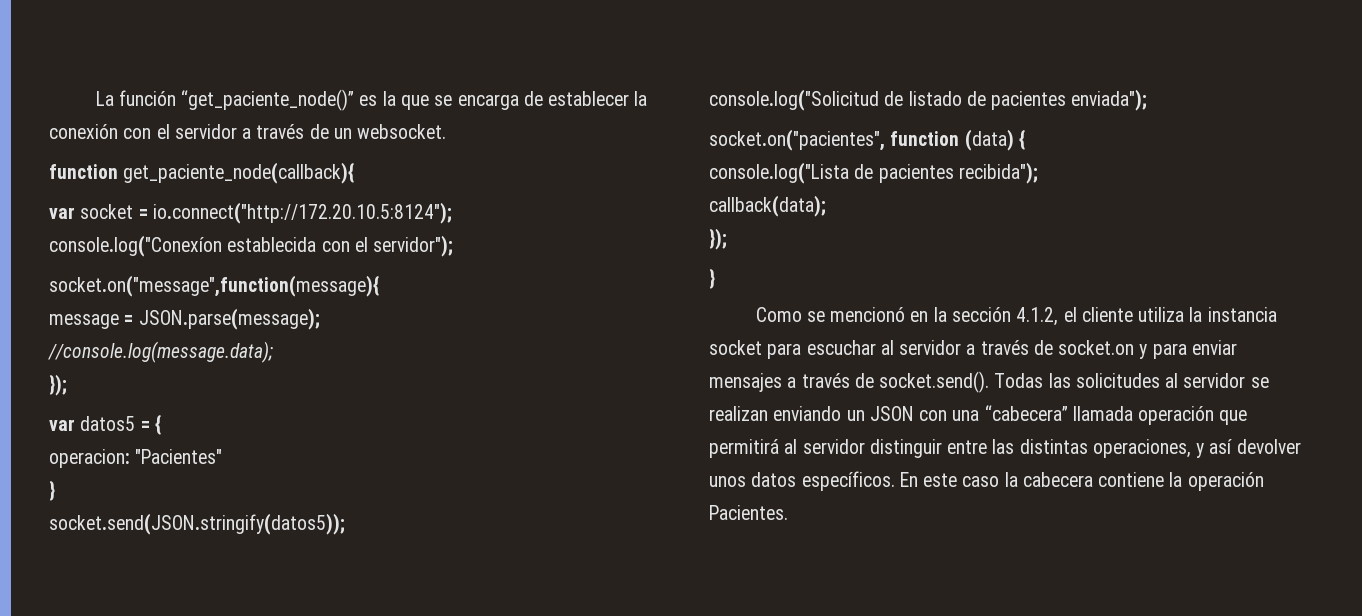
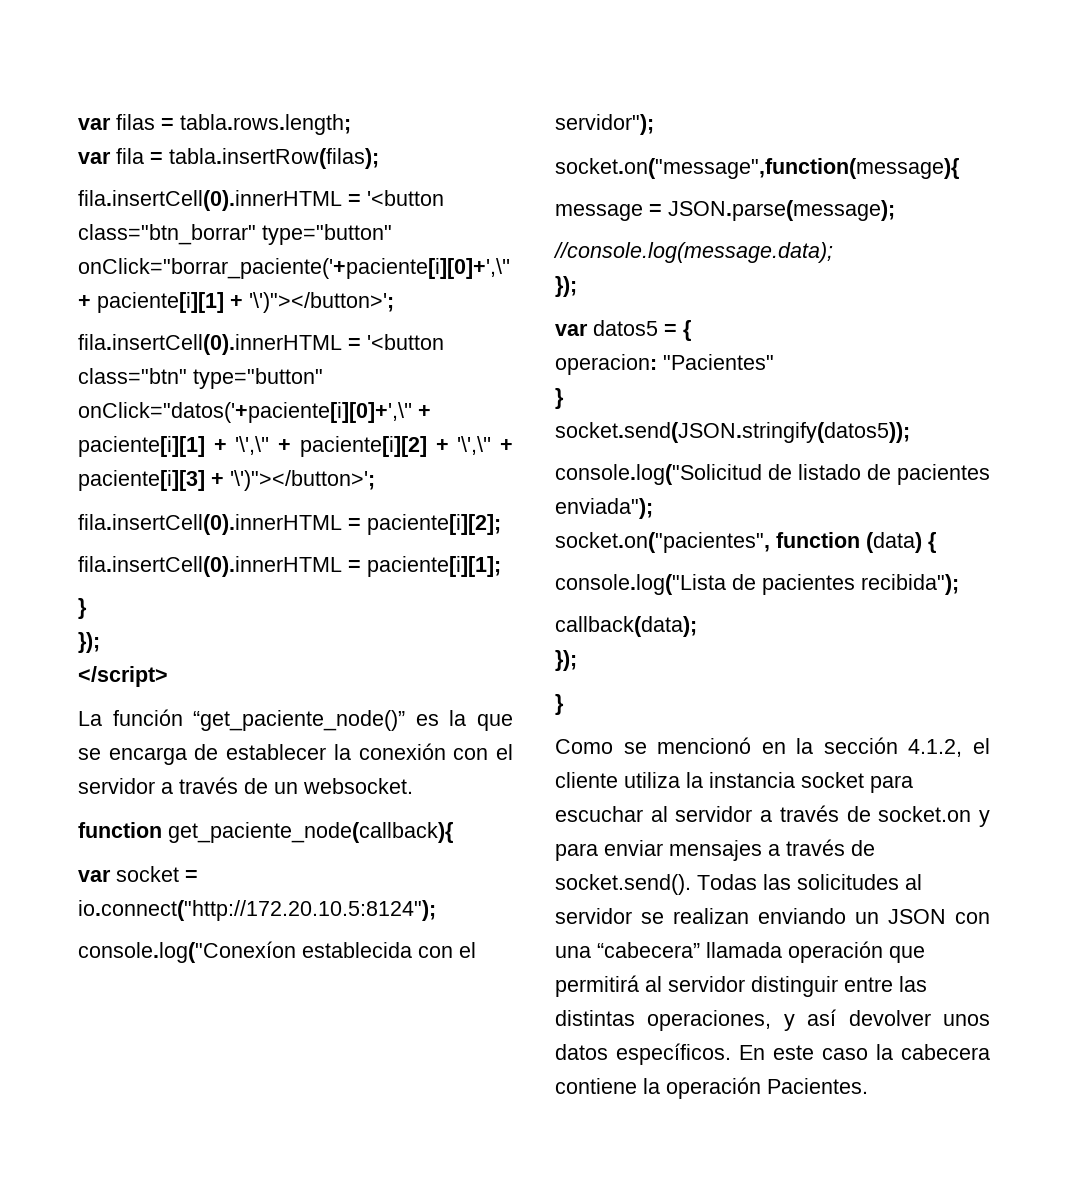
+ var filas = tabla.rows.length;
+ var fila = tabla.insertRow(filas);
+ fila.insertCell(0).innerHTML = '<button class="btn_borrar" type="button" onClick="borrar_paciente('+paciente[i][0]+',\'' + paciente[i][1] + '\')"></button>';
+ fila.insertCell(0).innerHTML = '<button class="btn" type="button" onClick="datos('+paciente[i][0]+',\'' + paciente[i][1] + '\',\'' + paciente[i][2] + '\',\'' + paciente[i][3] + '\')"></button>';
+ fila.insertCell(0).innerHTML = paciente[i][2];
+ fila.insertCell(0).innerHTML = paciente[i][1];
+ }
+ });
+ </script>

